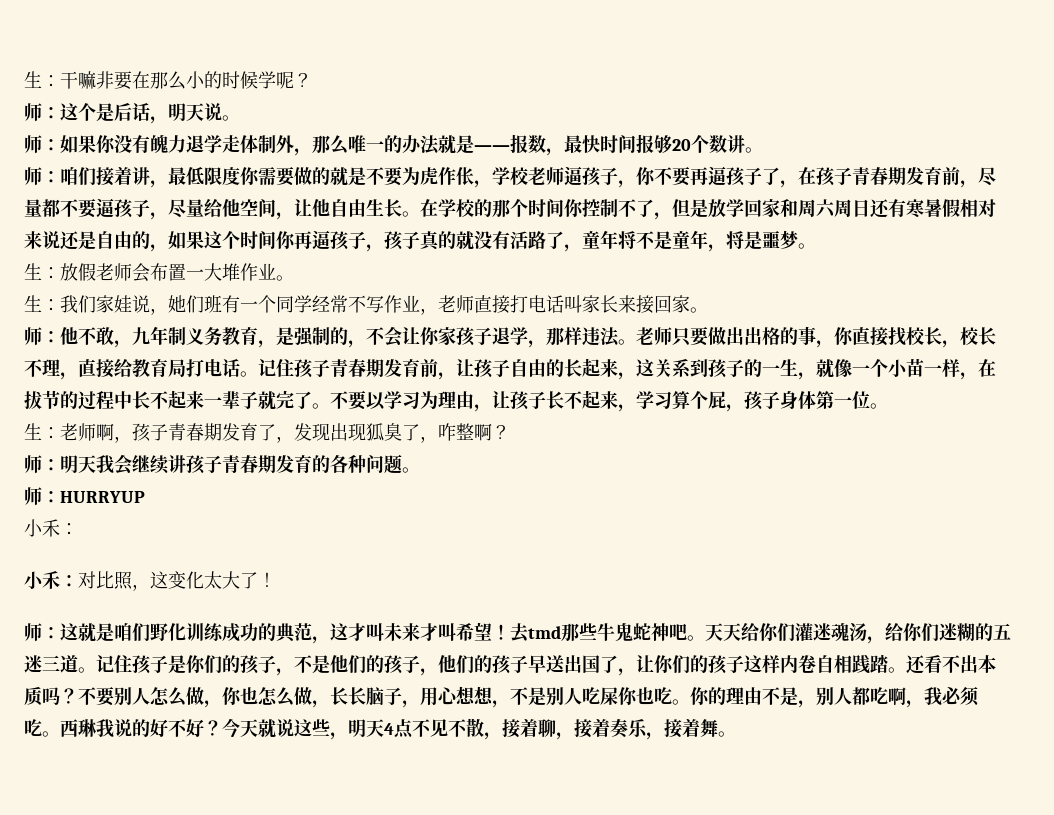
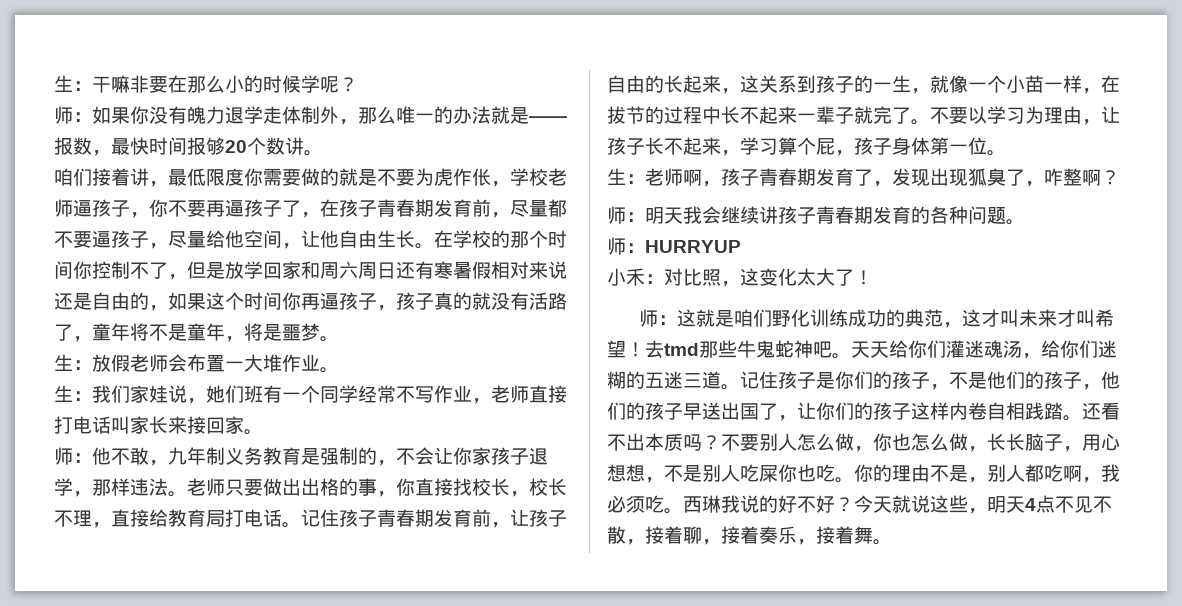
- 师：这个是后话，明天说。
- 师：咱们接着讲，最低限度你需要做的就是不要为虎作伥，学校老师逼孩子，你不要再逼孩子了，在孩子青春期发育前，尽量都不要逼孩子，尽量给他空间，让他自由生长。
+ 咱们接着讲，最低限度你需要做的就是不要为虎作伥，学校老师逼孩子，你不要再逼孩子了，在孩子青春期发育前，尽量都不要逼孩子，尽量给他空间，让他自由生长。
- 师：他不敢，九年制义务教育，是强制的，不会让你家孩子退学，那样违法。
+ 师：他不敢，九年制义务教育是强制的，不会让你家孩子退学，那样违法。
  师：HURRYUP
- 小禾：

